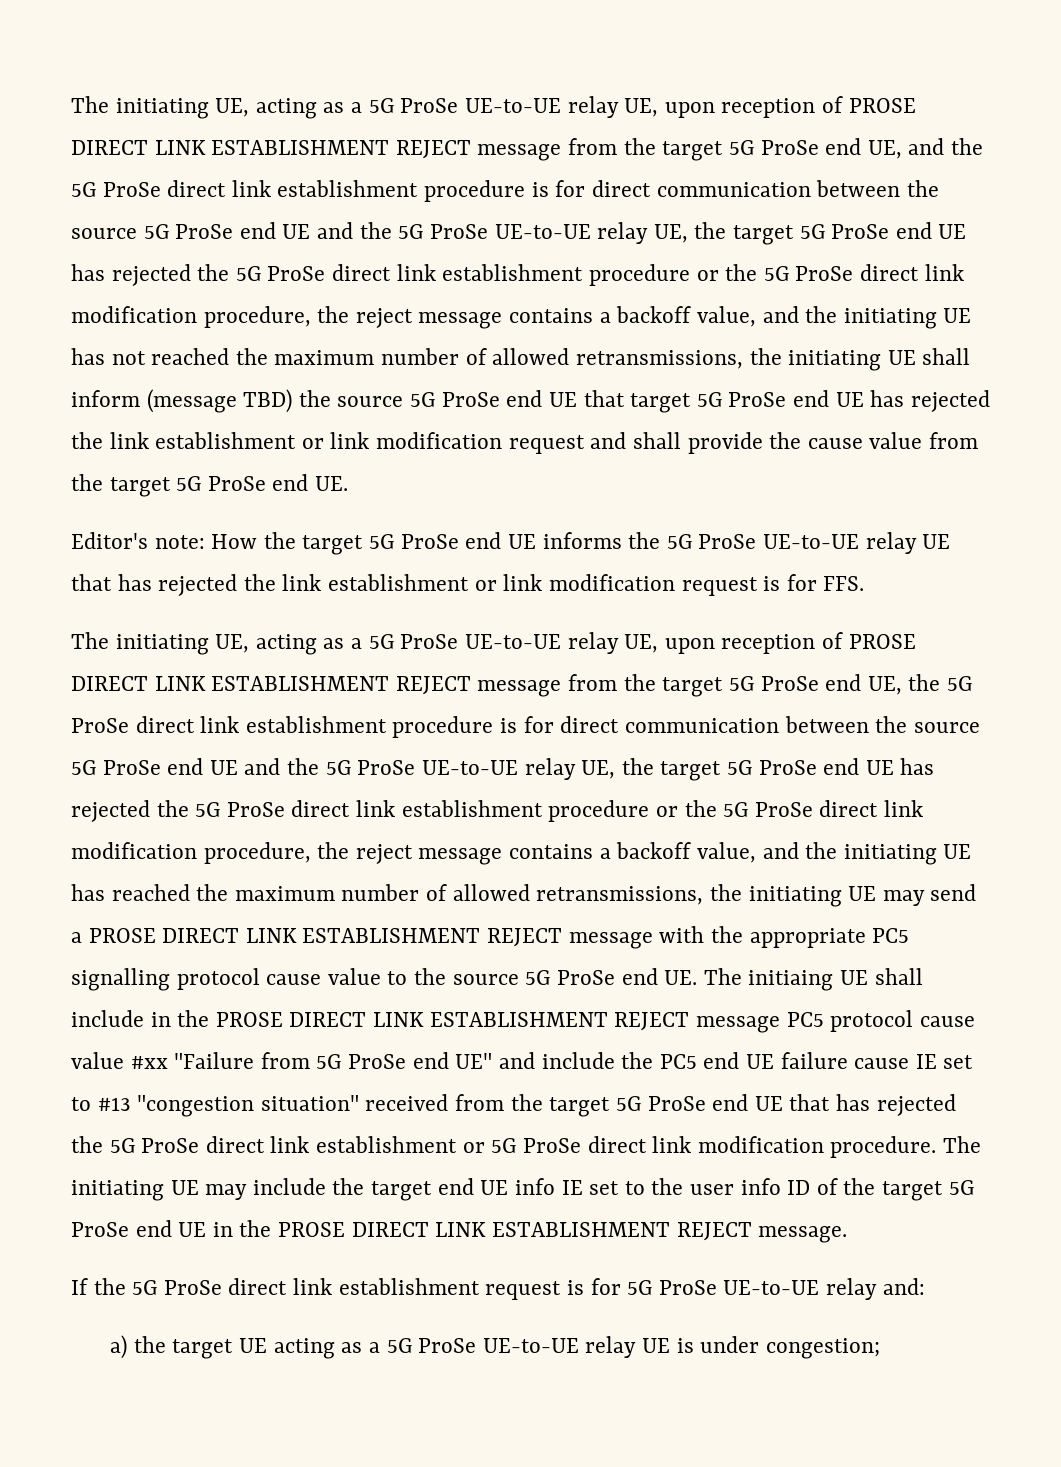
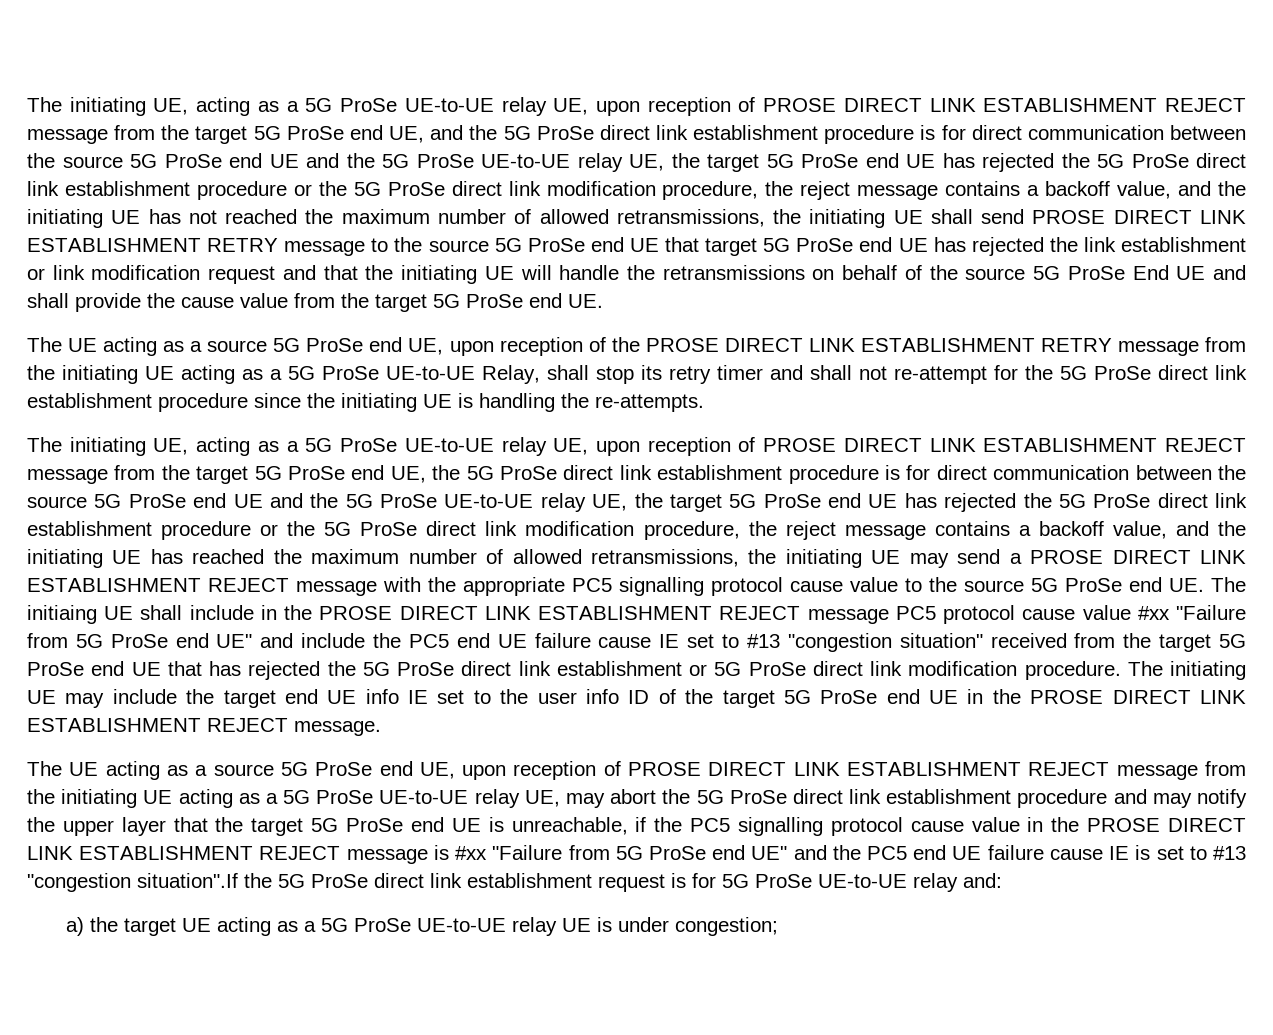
- The initiating UE, acting as a 5G ProSe UE-to-UE relay UE, upon reception of PROSE DIRECT LINK ESTABLISHMENT REJECT message from the target 5G ProSe end UE, and the 5G ProSe direct link establishment procedure is for direct communication between the source 5G ProSe end UE and the 5G ProSe UE-to-UE relay UE, the target 5G ProSe end UE has rejected the 5G ProSe direct link establishment procedure or the 5G ProSe direct link modification procedure, the reject message contains a backoff value, and the initiating UE has not reached the maximum number of allowed retransmissions, the initiating UE shall inform (message TBD) the source 5G ProSe end UE that target 5G ProSe end UE has rejected the link establishment or link modification request and shall provide the cause value from the target 5G ProSe end UE.
+ The initiating UE, acting as a 5G ProSe UE-to-UE relay UE, upon reception of PROSE DIRECT LINK ESTABLISHMENT REJECT message from the target 5G ProSe end UE, and the 5G ProSe direct link establishment procedure is for direct communication between the source 5G ProSe end UE and the 5G ProSe UE-to-UE relay UE, the target 5G ProSe end UE has rejected the 5G ProSe direct link establishment procedure or the 5G ProSe direct link modification procedure, the reject message contains a backoff value, and the initiating UE has not reached the maximum number of allowed retransmissions, the initiating UE shall send PROSE DIRECT LINK ESTABLISHMENT RETRY message to the source 5G ProSe end UE that target 5G ProSe end UE has rejected the link establishment or link modification request and that the initiating UE will handle the retransmissions on behalf of the source 5G ProSe End UE and shall provide the cause value from the target 5G ProSe end UE.
- Editor's note: How the target 5G ProSe end UE informs the 5G ProSe UE-to-UE relay UE that has rejected the link establishment or link modification request is for FFS.
+ The UE acting as a source 5G ProSe end UE, upon reception of the PROSE DIRECT LINK ESTABLISHMENT RETRY message from the initiating UE acting as a 5G ProSe UE-to-UE Relay, shall stop its retry timer and shall not re-attempt for the 5G ProSe direct link establishment procedure since the initiating UE is handling the re-attempts.
- If the 5G ProSe direct link establishment request is for 5G ProSe UE-to-UE relay and:
+ The UE acting as a source 5G ProSe end UE, upon reception of PROSE DIRECT LINK ESTABLISHMENT REJECT message from the initiating UE acting as a 5G ProSe UE-to-UE relay UE, may abort the 5G ProSe direct link establishment procedure and may notify the upper layer that the target 5G ProSe end UE is unreachable, if the PC5 signalling protocol cause value in the PROSE DIRECT LINK ESTABLISHMENT REJECT message is #xx "Failure from 5G ProSe end UE" and the PC5 end UE failure cause IE is set to #13 "congestion situation".If the 5G ProSe direct link establishment request is for 5G ProSe UE-to-UE relay and:

